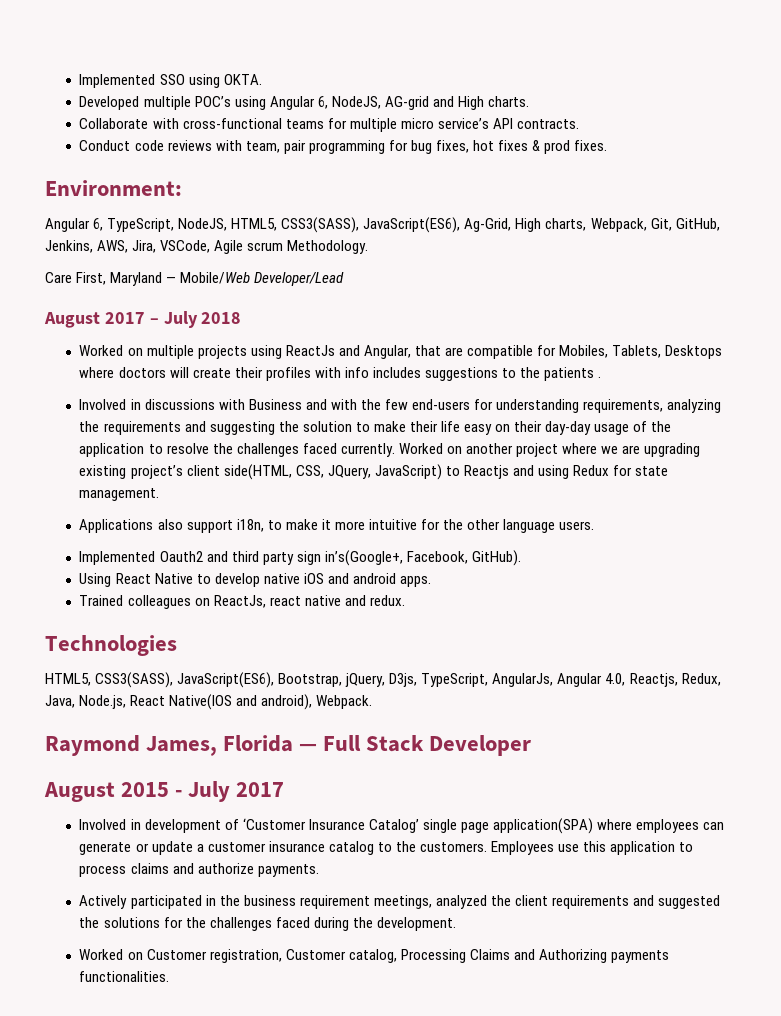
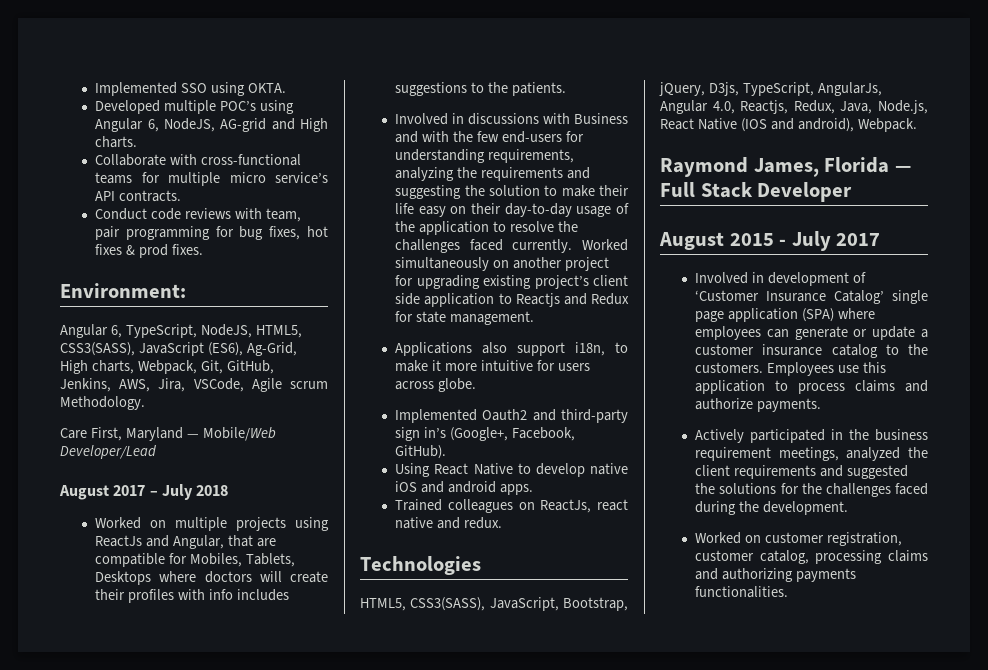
- Angular 6, TypeScript, NodeJS, HTML5, CSS3(SASS), JavaScript(ES6), Ag-Grid, High charts, Webpack, Git, GitHub, Jenkins, AWS, Jira, VSCode, Agile scrum Methodology.
+ Angular 6, TypeScript, NodeJS, HTML5, CSS3(SASS), JavaScript (ES6), Ag-Grid, High charts, Webpack, Git, GitHub, Jenkins, AWS, Jira, VSCode, Agile scrum Methodology.
- Worked on multiple projects using ReactJs and Angular, that are compatible for Mobiles, Tablets, Desktops where doctors will create their profiles with info includes suggestions to the patients .
+ Worked on multiple projects using ReactJs and Angular, that are compatible for Mobiles, Tablets, Desktops where doctors will create their profiles with info includes suggestions to the patients.
- Involved in discussions with Business and with the few end-users for understanding requirements, analyzing the requirements and suggesting the solution to make their life easy on their day-day usage of the application to resolve the challenges faced currently.
+ Involved in discussions with Business and with the few end-users for understanding requirements, analyzing the requirements and suggesting the solution to make their life easy on their day-to-day usage of the application to resolve the challenges faced currently.
- Worked on another project where we are upgrading existing project’s client side(HTML, CSS, JQuery, JavaScript) to Reactjs and using Redux for state management.
+ Worked simultaneously on another project for upgrading existing project’s client side application to Reactjs and Redux for state management.
- Applications also support i18n, to make it more intuitive for the other language users.
+ Applications also support i18n, to make it more intuitive for users across globe.
- Implemented Oauth2 and third party sign in’s(Google+, Facebook, GitHub).
+ Implemented Oauth2 and third-party sign in’s (Google+, Facebook, GitHub).
- HTML5, CSS3(SASS), JavaScript(ES6), Bootstrap, jQuery, D3js, TypeScript, AngularJs, Angular 4.0, Reactjs, Redux, Java, Node.js, React Native(IOS and android), Webpack.
+ HTML5, CSS3(SASS), JavaScript, Bootstrap, jQuery, D3js, TypeScript, AngularJs, Angular 4.0, Reactjs, Redux, Java, Node.js, React Native (IOS and android), Webpack.
- Involved in development of ‘Customer Insurance Catalog’ single page application(SPA) where employees can generate or update a customer insurance catalog to the customers.
+ Involved in development of ‘Customer Insurance Catalog’ single page application (SPA) where employees can generate or update a customer insurance catalog to the customers.
- Worked on Customer registration, Customer catalog, Processing Claims and Authorizing payments functionalities.
+ Worked on customer registration, customer catalog, processing claims and authorizing payments functionalities.

